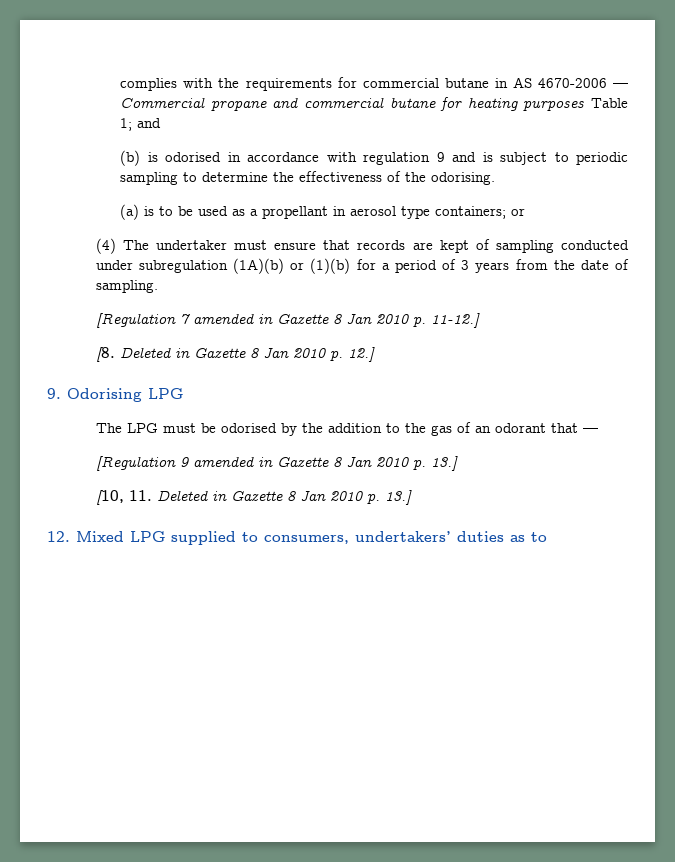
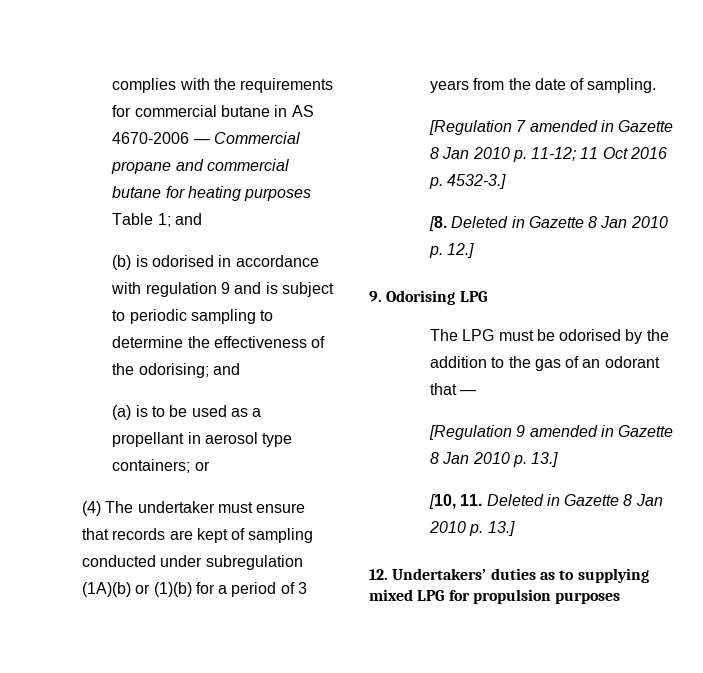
- (b) is odorised in accordance with regulation 9 and is subject to periodic sampling to determine the effectiveness of the odorising.
+ (b) is odorised in accordance with regulation 9 and is subject to periodic sampling to determine the effectiveness of the odorising; and
- [Regulation 7 amended in Gazette 8 Jan 2010 p. 11-12.]
+ [Regulation 7 amended in Gazette 8 Jan 2010 p. 11-12; 11 Oct 2016 p. 4532-3.]
- 12. Mixed LPG supplied to consumers, undertakers’ duties as to
+ 12. Undertakers’ duties as to supplying mixed LPG for propulsion purposes

